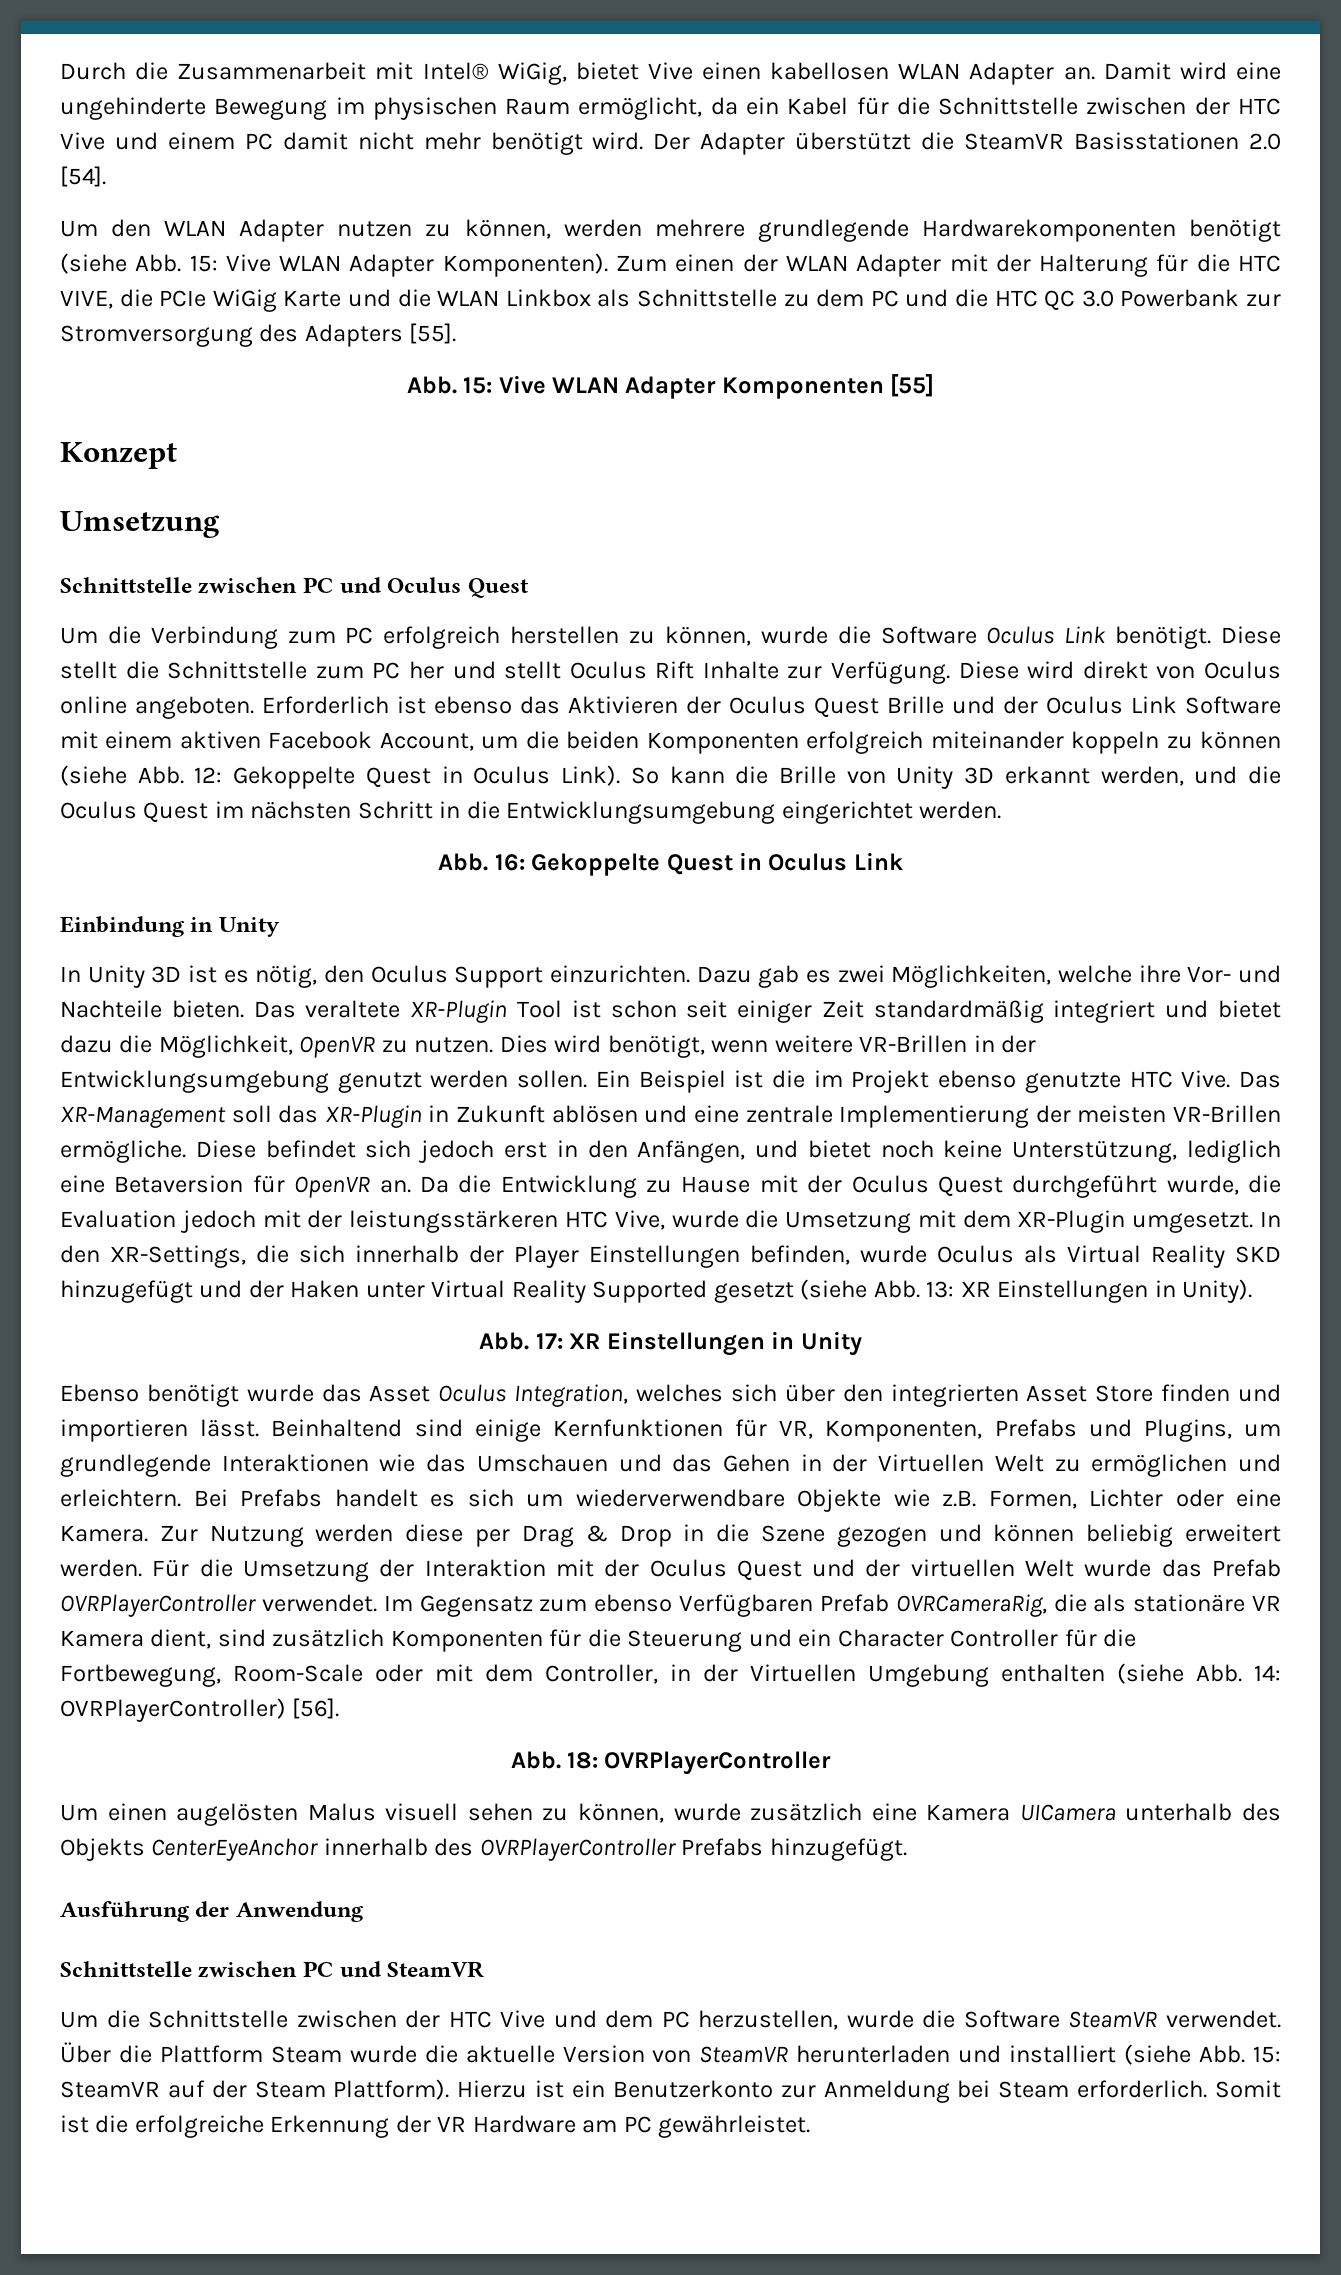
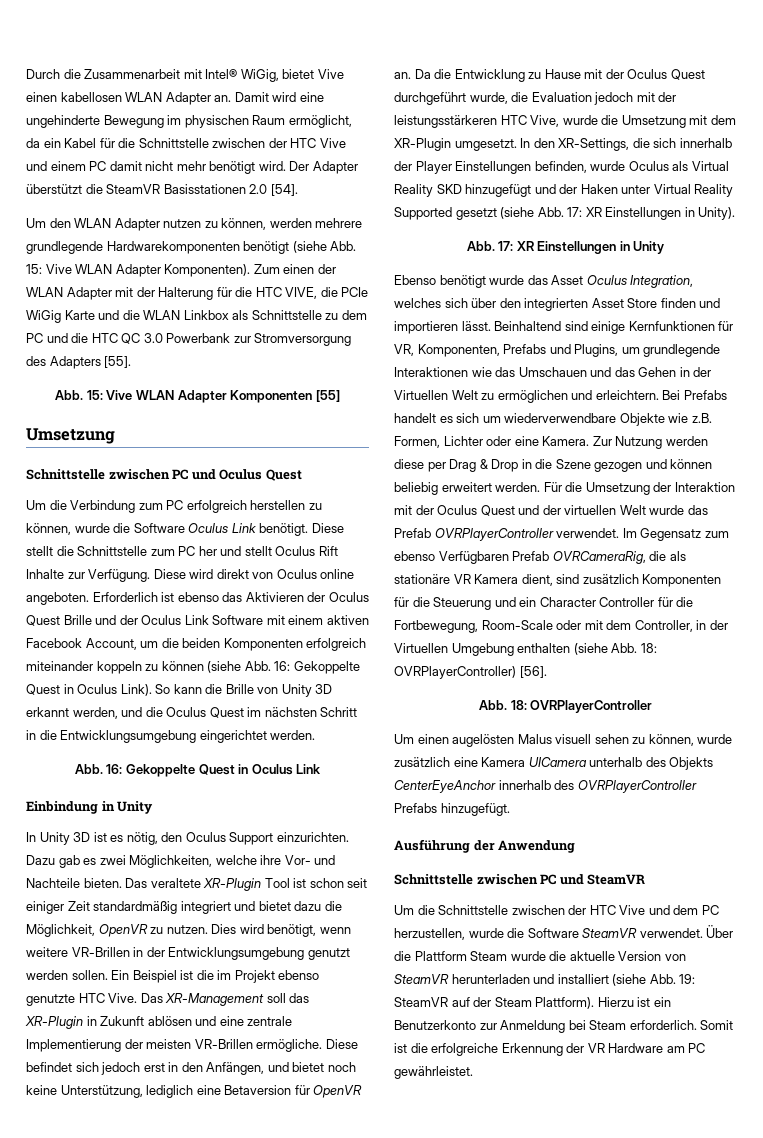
- Konzept
- Erforderlich ist ebenso das Aktivieren der Oculus Quest Brille und der Oculus Link Software mit einem aktiven Facebook Account, um die beiden Komponenten erfolgreich miteinander koppeln zu können (siehe Abb. 12: Gekoppelte Quest in Oculus Link).
+ Erforderlich ist ebenso das Aktivieren der Oculus Quest Brille und der Oculus Link Software mit einem aktiven Facebook Account, um die beiden Komponenten erfolgreich miteinander koppeln zu können (siehe Abb. 16: Gekoppelte Quest in Oculus Link).
- In den XR-Settings, die sich innerhalb der Player Einstellungen befinden, wurde Oculus als Virtual Reality SKD hinzugefügt und der Haken unter Virtual Reality Supported gesetzt (siehe Abb. 13: XR Einstellungen in Unity).
+ In den XR-Settings, die sich innerhalb der Player Einstellungen befinden, wurde Oculus als Virtual Reality SKD hinzugefügt und der Haken unter Virtual Reality Supported gesetzt (siehe Abb. 17: XR Einstellungen in Unity).
- Im Gegensatz zum ebenso Verfügbaren Prefab OVRCameraRig, die als stationäre VR Kamera dient, sind zusätzlich Komponenten für die Steuerung und ein Character Controller für die Fortbewegung, Room-Scale oder mit dem Controller, in der Virtuellen Umgebung enthalten (siehe Abb. 14: OVRPlayerController) [56].
+ Im Gegensatz zum ebenso Verfügbaren Prefab OVRCameraRig, die als stationäre VR Kamera dient, sind zusätzlich Komponenten für die Steuerung und ein Character Controller für die Fortbewegung, Room-Scale oder mit dem Controller, in der Virtuellen Umgebung enthalten (siehe Abb. 18: OVRPlayerController) [56].
- Über die Plattform Steam wurde die aktuelle Version von SteamVR herunterladen und installiert (siehe Abb. 15: SteamVR auf der Steam Plattform).
+ Über die Plattform Steam wurde die aktuelle Version von SteamVR herunterladen und installiert (siehe Abb. 19: SteamVR auf der Steam Plattform).

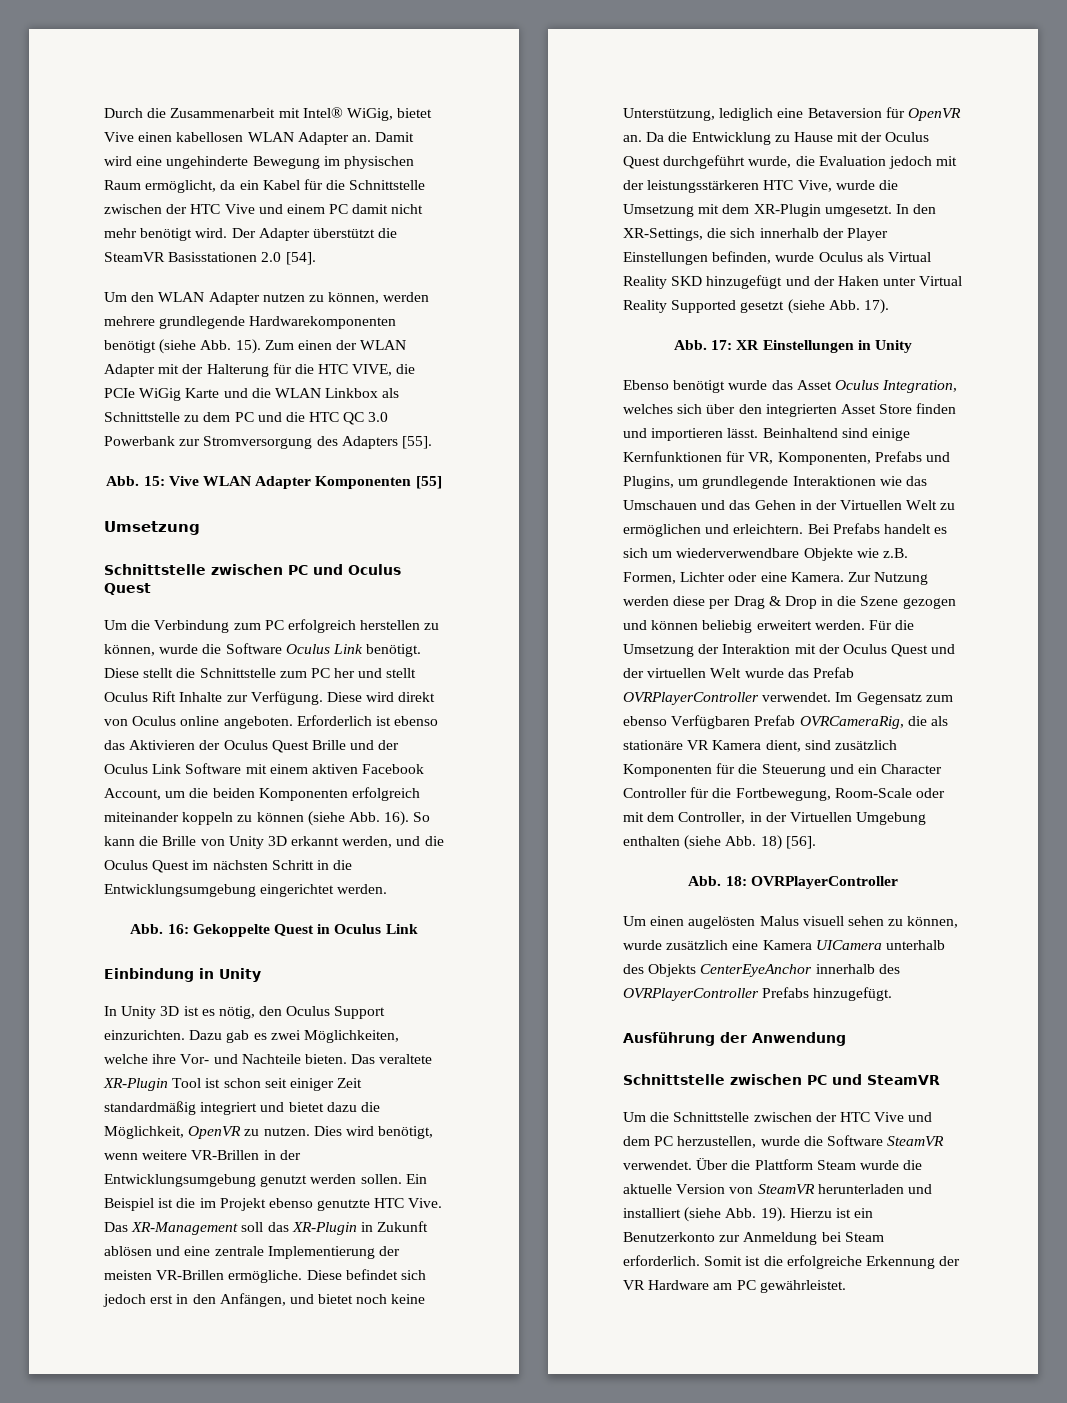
- Um den WLAN Adapter nutzen zu können, werden mehrere grundlegende Hardwarekomponenten benötigt (siehe Abb. 15: Vive WLAN Adapter Komponenten).
+ Um den WLAN Adapter nutzen zu können, werden mehrere grundlegende Hardwarekomponenten benötigt (siehe Abb. 15).
- Erforderlich ist ebenso das Aktivieren der Oculus Quest Brille und der Oculus Link Software mit einem aktiven Facebook Account, um die beiden Komponenten erfolgreich miteinander koppeln zu können (siehe Abb. 16: Gekoppelte Quest in Oculus Link).
+ Erforderlich ist ebenso das Aktivieren der Oculus Quest Brille und der Oculus Link Software mit einem aktiven Facebook Account, um die beiden Komponenten erfolgreich miteinander koppeln zu können (siehe Abb. 16).
- In den XR-Settings, die sich innerhalb der Player Einstellungen befinden, wurde Oculus als Virtual Reality SKD hinzugefügt und der Haken unter Virtual Reality Supported gesetzt (siehe Abb. 17: XR Einstellungen in Unity).
+ In den XR-Settings, die sich innerhalb der Player Einstellungen befinden, wurde Oculus als Virtual Reality SKD hinzugefügt und der Haken unter Virtual Reality Supported gesetzt (siehe Abb. 17).
- Im Gegensatz zum ebenso Verfügbaren Prefab OVRCameraRig, die als stationäre VR Kamera dient, sind zusätzlich Komponenten für die Steuerung und ein Character Controller für die Fortbewegung, Room-Scale oder mit dem Controller, in der Virtuellen Umgebung enthalten (siehe Abb. 18: OVRPlayerController) [56].
+ Im Gegensatz zum ebenso Verfügbaren Prefab OVRCameraRig, die als stationäre VR Kamera dient, sind zusätzlich Komponenten für die Steuerung und ein Character Controller für die Fortbewegung, Room-Scale oder mit dem Controller, in der Virtuellen Umgebung enthalten (siehe Abb. 18) [56].
- Über die Plattform Steam wurde die aktuelle Version von SteamVR herunterladen und installiert (siehe Abb. 19: SteamVR auf der Steam Plattform).
+ Über die Plattform Steam wurde die aktuelle Version von SteamVR herunterladen und installiert (siehe Abb. 19).

